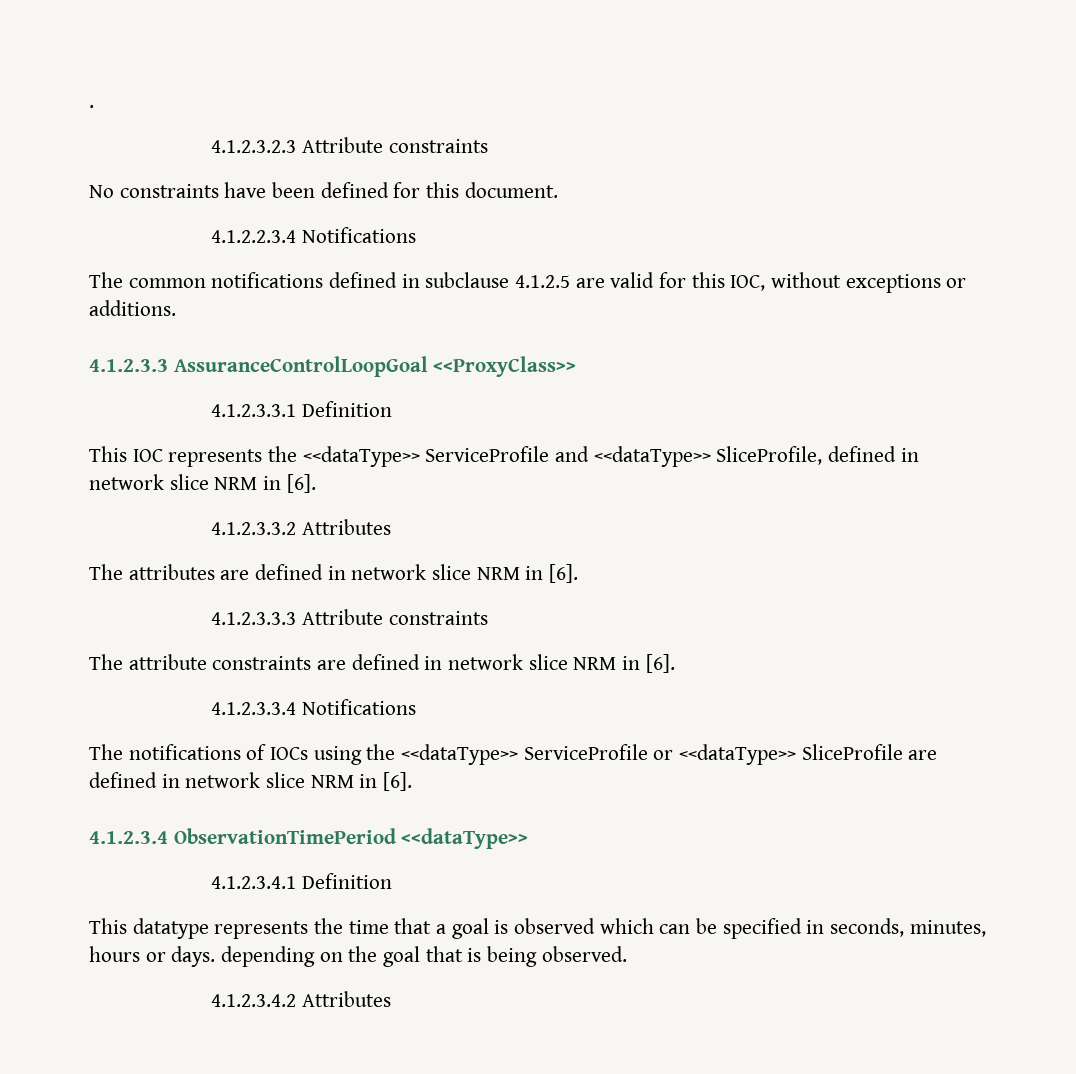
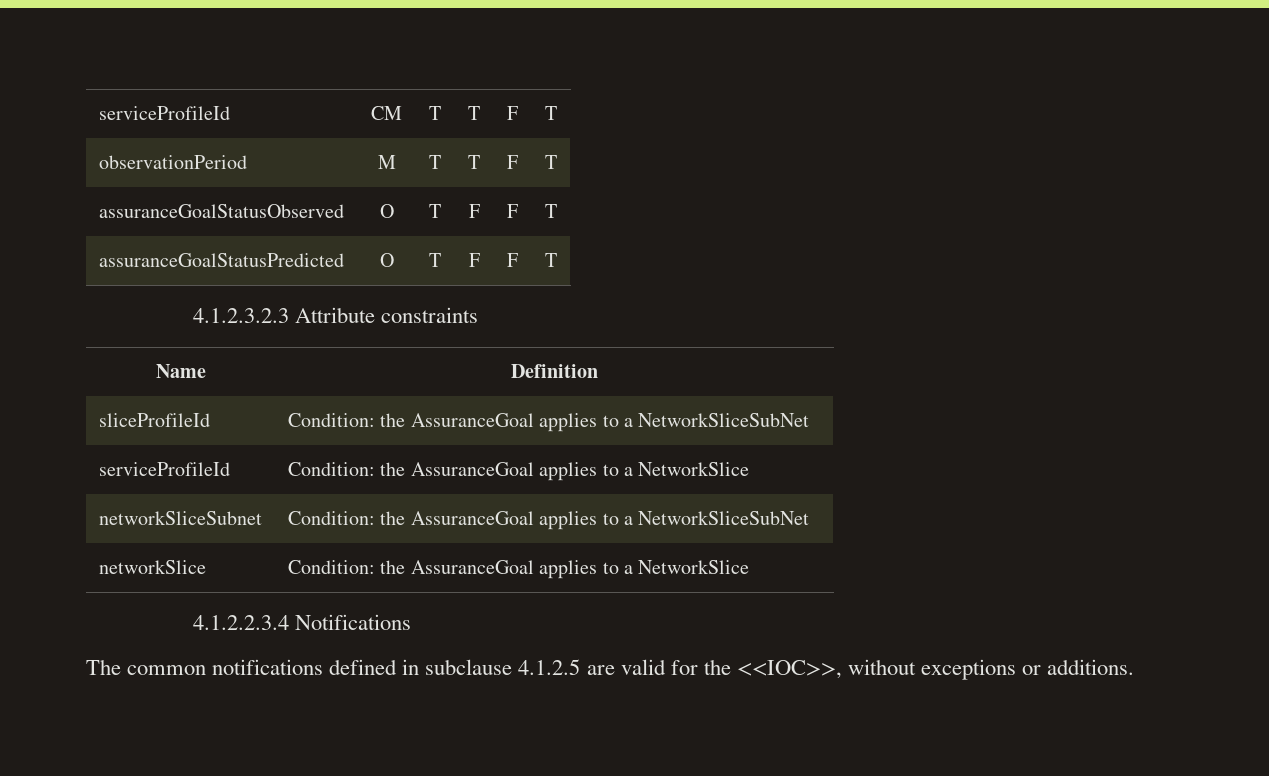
- .
+ serviceProfileId | CM | T | T | F | T
+ observationPeriod | M | T | T | F | T
+ assuranceGoalStatusObserved | O | T | F | F | T
+ assuranceGoalStatusPredicted | O | T | F | F | T
  4.1.2.3.2.3 Attribute constraints
- No constraints have been defined for this document.
+ Name | Definition
+ sliceProfileId | Condition: the AssuranceGoal applies to a NetworkSliceSubNet
+ serviceProfileId | Condition: the AssuranceGoal applies to a NetworkSlice
+ networkSliceSubnet | Condition: the AssuranceGoal applies to a NetworkSliceSubNet
+ networkSlice | Condition: the AssuranceGoal applies to a NetworkSlice
- The common notifications defined in subclause 4.1.2.5 are valid for this IOC, without exceptions or additions.
+ The common notifications defined in subclause 4.1.2.5 are valid for the <<IOC>>, without exceptions or additions.
- 4.1.2.3.3 AssuranceControlLoopGoal <<ProxyClass>>
- 4.1.2.3.3.1 Definition
- This IOC represents the <<dataType>> ServiceProfile and <<dataType>> SliceProfile, defined in network slice NRM in [6].
- 4.1.2.3.3.2 Attributes
- The attributes are defined in network slice NRM in [6].
- 4.1.2.3.3.3 Attribute constraints
- The attribute constraints are defined in network slice NRM in [6].
- 4.1.2.3.3.4 Notifications
- The notifications of IOCs using the <<dataType>> ServiceProfile or <<dataType>> SliceProfile are defined in network slice NRM in [6].
- 4.1.2.3.4 ObservationTimePeriod <<dataType>>
- 4.1.2.3.4.1 Definition
- This datatype represents the time that a goal is observed which can be specified in seconds, minutes, hours or days. depending on the goal that is being observed.
- 4.1.2.3.4.2 Attributes

